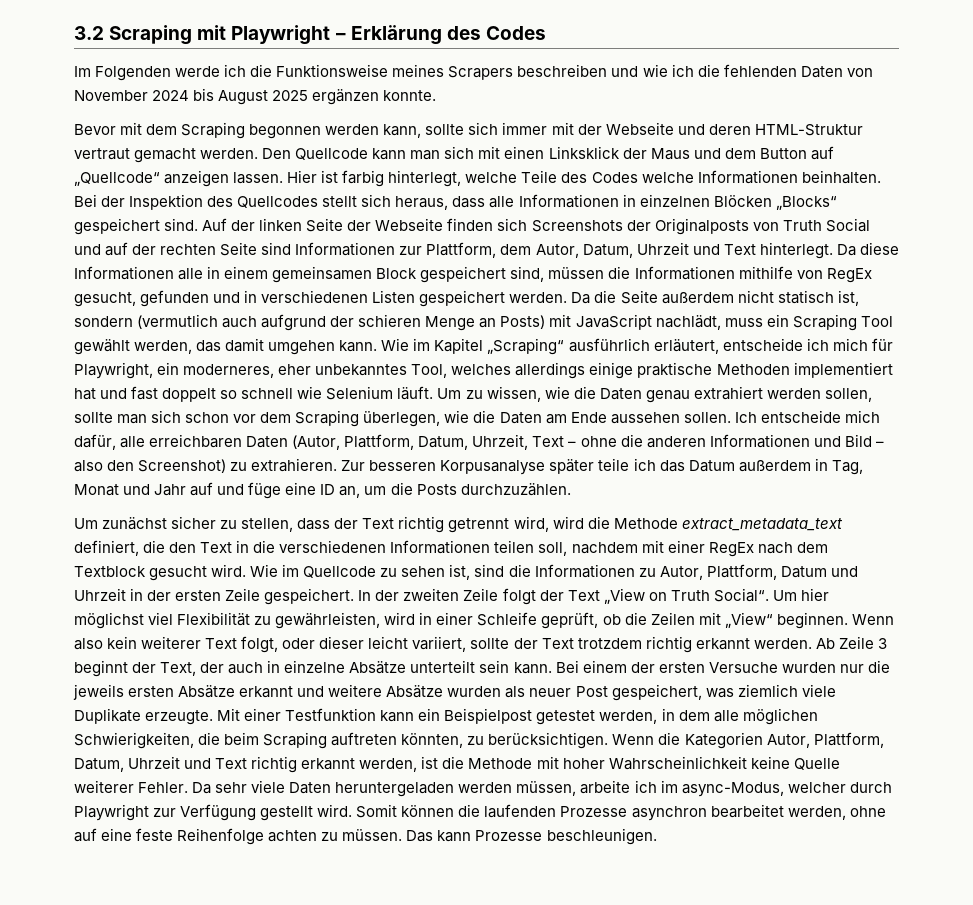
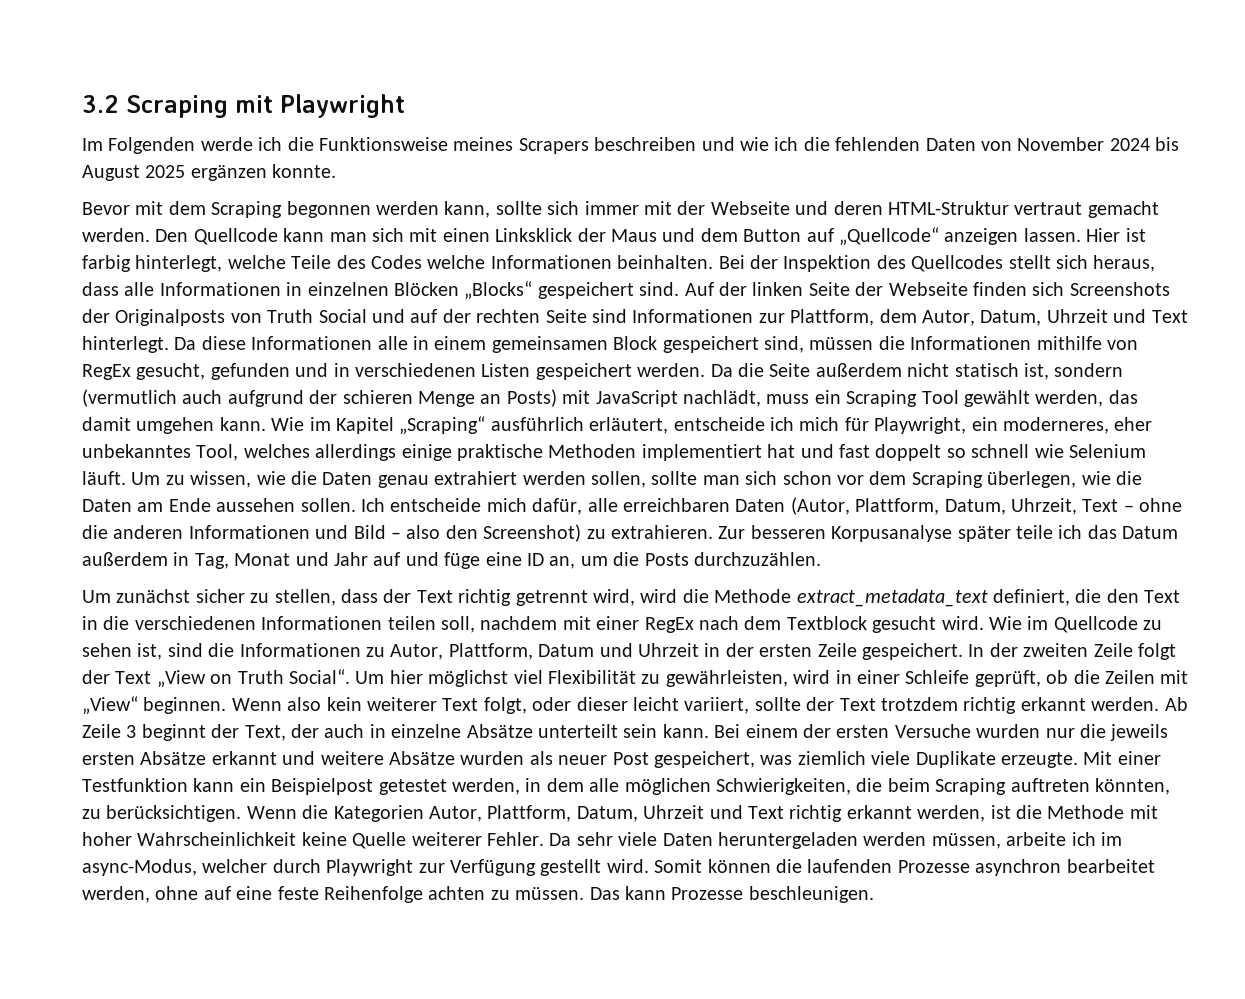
- 3.2 Scraping mit Playwright – Erklärung des Codes
+ 3.2 Scraping mit Playwright

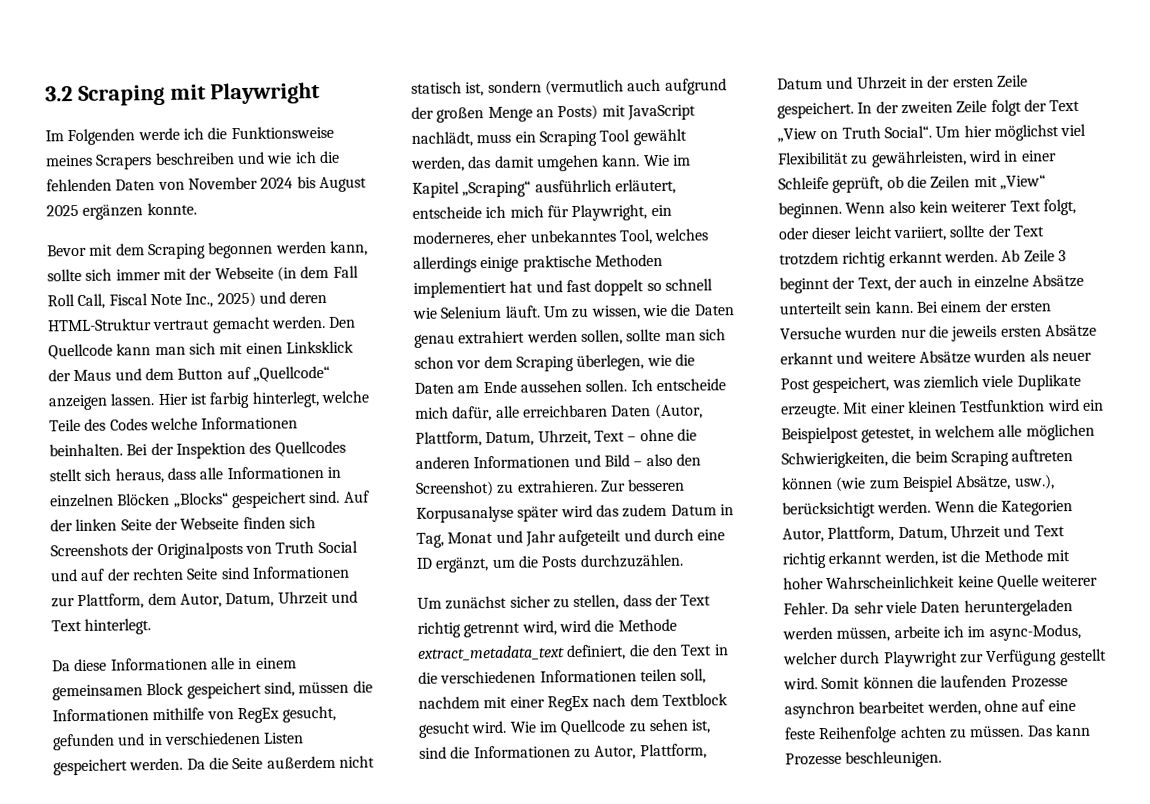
- Bevor mit dem Scraping begonnen werden kann, sollte sich immer mit der Webseite und deren HTML-Struktur vertraut gemacht werden.
+ Bevor mit dem Scraping begonnen werden kann, sollte sich immer mit der Webseite (in dem Fall Roll Call, Fiscal Note Inc., 2025) und deren HTML-Struktur vertraut gemacht werden.
- Auf der linken Seite der Webseite finden sich Screenshots der Originalposts von Truth Social und auf der rechten Seite sind Informationen zur Plattform, dem Autor, Datum, Uhrzeit und Text hinterlegt. Da diese Informationen alle in einem gemeinsamen Block gespeichert sind, müssen die Informationen mithilfe von RegEx gesucht, gefunden und in verschiedenen Listen gespeichert werden.
+ Auf der linken Seite der Webseite finden sich Screenshots der Originalposts von Truth Social und auf der rechten Seite sind Informationen zur Plattform, dem Autor, Datum, Uhrzeit und Text hinterlegt.
+ Da diese Informationen alle in einem gemeinsamen Block gespeichert sind, müssen die Informationen mithilfe von RegEx gesucht, gefunden und in verschiedenen Listen gespeichert werden.
- Da die Seite außerdem nicht statisch ist, sondern (vermutlich auch aufgrund der schieren Menge an Posts) mit JavaScript nachlädt, muss ein Scraping Tool gewählt werden, das damit umgehen kann.
+ Da die Seite außerdem nicht statisch ist, sondern (vermutlich auch aufgrund der großen Menge an Posts) mit JavaScript nachlädt, muss ein Scraping Tool gewählt werden, das damit umgehen kann.
- Zur besseren Korpusanalyse später teile ich das Datum außerdem in Tag, Monat und Jahr auf und füge eine ID an, um die Posts durchzuzählen.
+ Zur besseren Korpusanalyse später wird das zudem Datum in Tag, Monat und Jahr aufgeteilt und durch eine ID ergänzt, um die Posts durchzuzählen.
- Mit einer Testfunktion kann ein Beispielpost getestet werden, in dem alle möglichen Schwierigkeiten, die beim Scraping auftreten könnten, zu berücksichtigen.
+ Mit einer kleinen Testfunktion wird ein Beispielpost getestet, in welchem alle möglichen Schwierigkeiten, die beim Scraping auftreten können (wie zum Beispiel Absätze, usw.), berücksichtigt werden.

